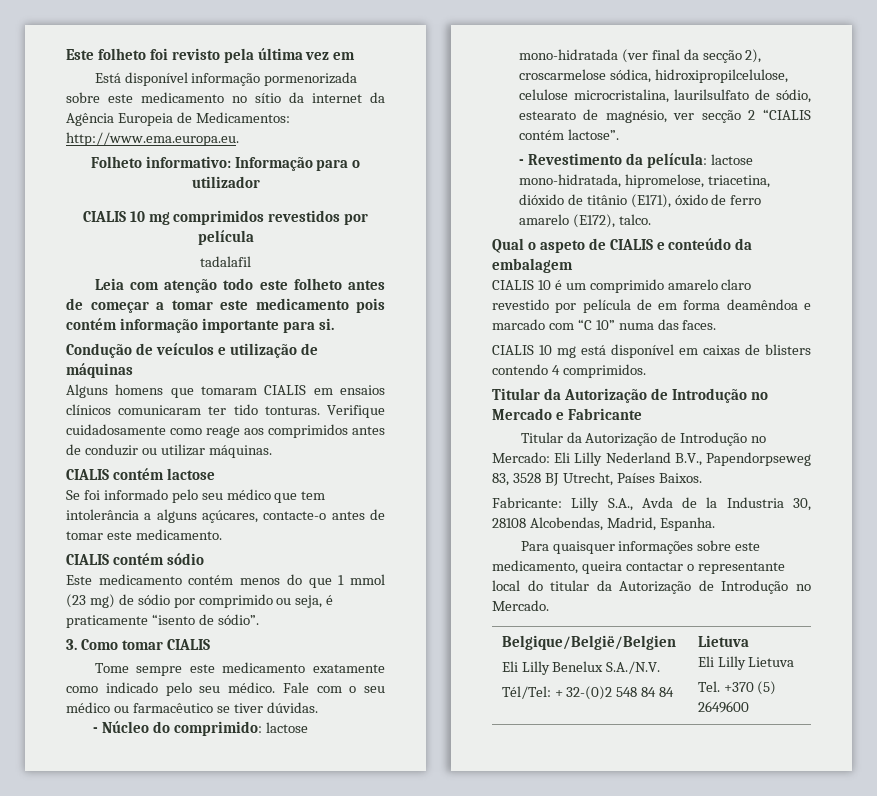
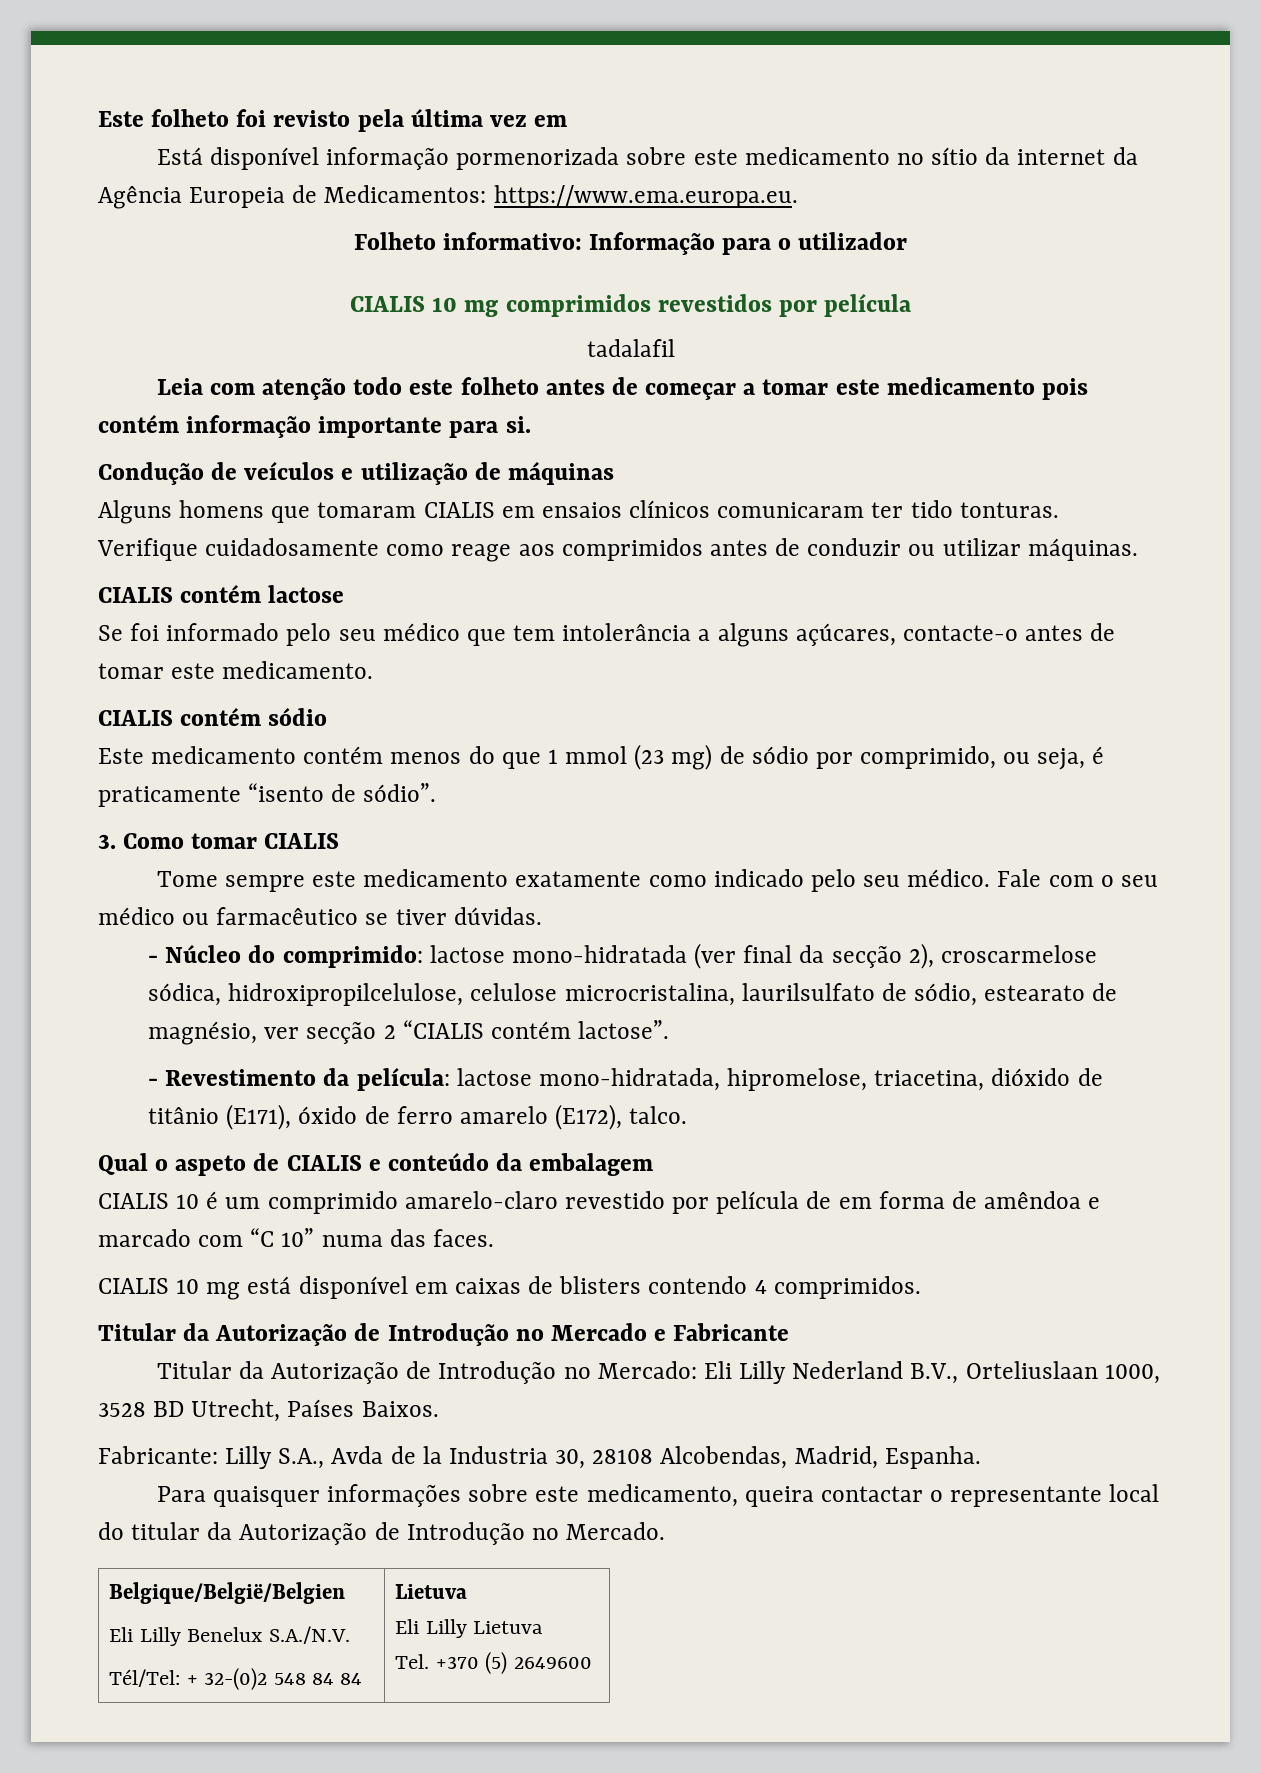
- Está disponível informação pormenorizada sobre este medicamento no sítio da internet da Agência Europeia de Medicamentos: http://www.ema.europa.eu.
+ Está disponível informação pormenorizada sobre este medicamento no sítio da internet da Agência Europeia de Medicamentos: https://www.ema.europa.eu.
- Este medicamento contém menos do que 1 mmol (23 mg) de sódio por comprimido ou seja, é praticamente “isento de sódio”.
+ Este medicamento contém menos do que 1 mmol (23 mg) de sódio por comprimido, ou seja, é praticamente “isento de sódio”.
- CIALIS 10 é um comprimido amarelo claro revestido por película de em forma deamêndoa e marcado com “C 10” numa das faces.
+ CIALIS 10 é um comprimido amarelo-claro revestido por película de em forma de amêndoa e marcado com “C 10” numa das faces.
- Titular da Autorização de Introdução no Mercado: Eli Lilly Nederland B.V., Papendorpseweg 83, 3528 BJ Utrecht, Países Baixos.
+ Titular da Autorização de Introdução no Mercado: Eli Lilly Nederland B.V., Orteliuslaan 1000, 3528 BD Utrecht, Países Baixos.

